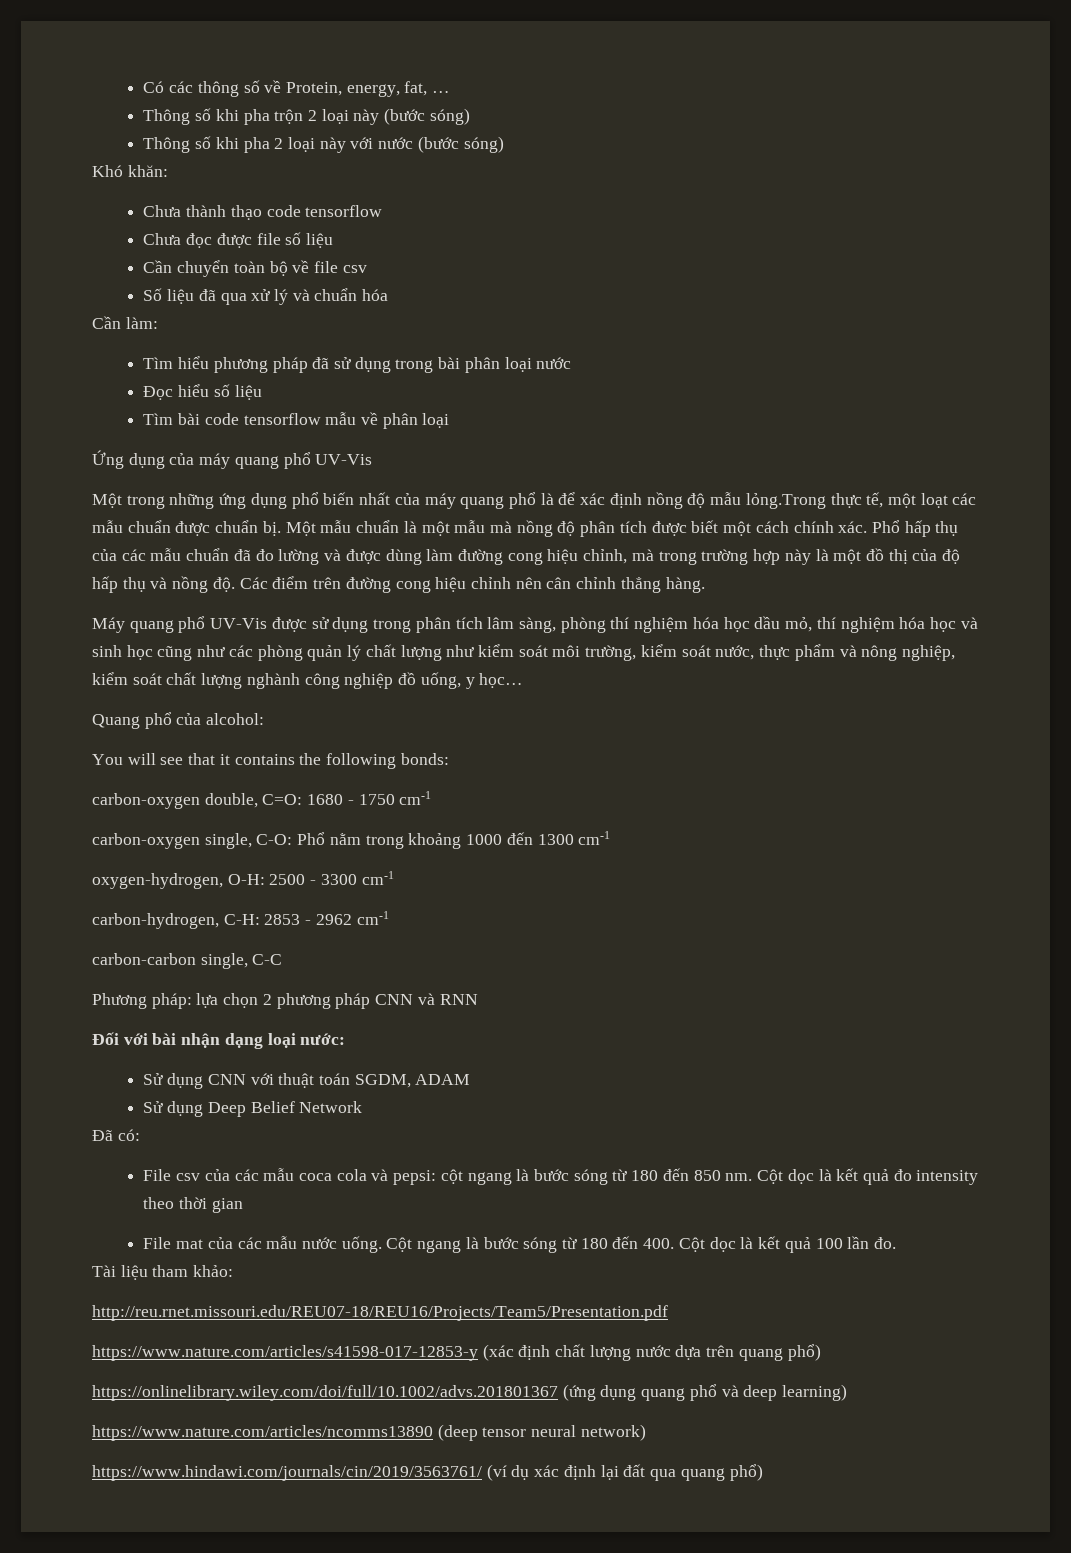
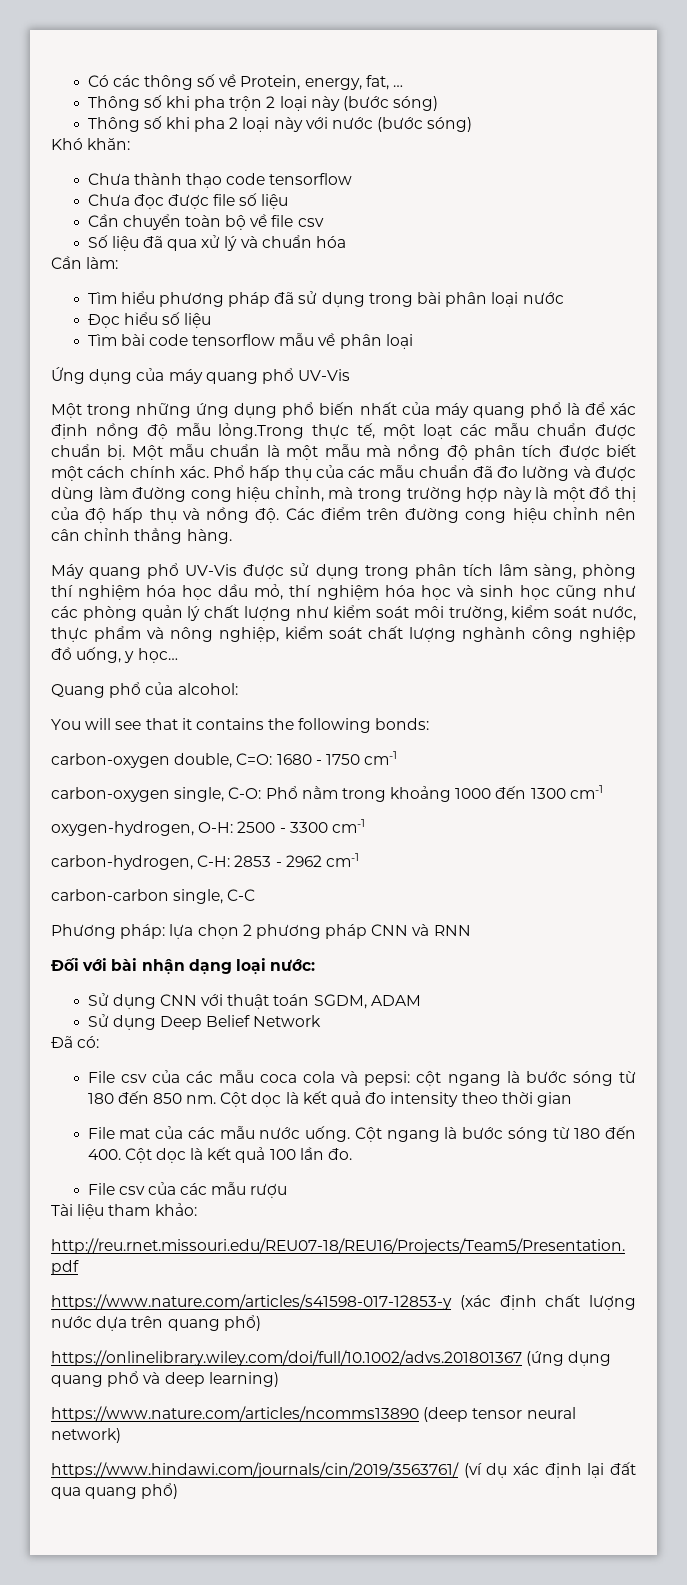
+ File csv của các mẫu rượu

